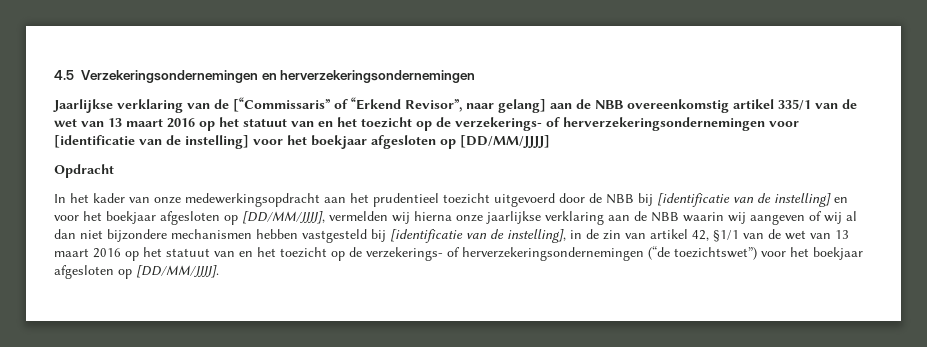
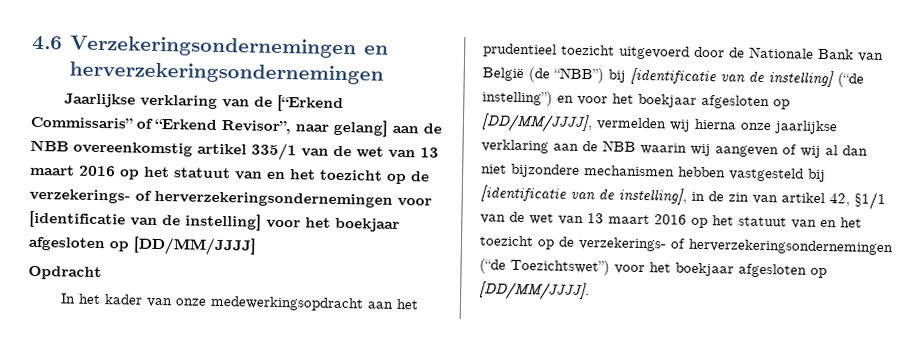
- 4.5 Verzekeringsondernemingen en herverzekeringsondernemingen
+ 4.6 Verzekeringsondernemingen en herverzekeringsondernemingen
- Jaarlijkse verklaring van de [“Commissaris” of “Erkend Revisor”, naar gelang] aan de NBB overeenkomstig artikel 335/1 van de wet van 13 maart 2016 op het statuut van en het toezicht op de verzekerings- of herverzekeringsondernemingen voor [identificatie van de instelling] voor het boekjaar afgesloten op [DD/MM/JJJJ]
+ Jaarlijkse verklaring van de [“Erkend Commissaris” of “Erkend Revisor”, naar gelang] aan de NBB overeenkomstig artikel 335/1 van de wet van 13 maart 2016 op het statuut van en het toezicht op de verzekerings- of herverzekeringsondernemingen voor [identificatie van de instelling] voor het boekjaar afgesloten op [DD/MM/JJJJ]
- In het kader van onze medewerkingsopdracht aan het prudentieel toezicht uitgevoerd door de NBB bij [identificatie van de instelling] en voor het boekjaar afgesloten op [DD/MM/JJJJ], vermelden wij hierna onze jaarlijkse verklaring aan de NBB waarin wij aangeven of wij al dan niet bijzondere mechanismen hebben vastgesteld bij [identificatie van de instelling], in de zin van artikel 42, §1/1 van de wet van 13 maart 2016 op het statuut van en het toezicht op de verzekerings- of herverzekeringsondernemingen (“de toezichtswet”) voor het boekjaar afgesloten op [DD/MM/JJJJ].
+ In het kader van onze medewerkingsopdracht aan het prudentieel toezicht uitgevoerd door de Nationale Bank van België (de “NBB”) bij [identificatie van de instelling] (“de instelling”) en voor het boekjaar afgesloten op [DD/MM/JJJJ], vermelden wij hierna onze jaarlijkse verklaring aan de NBB waarin wij aangeven of wij al dan niet bijzondere mechanismen hebben vastgesteld bij [identificatie van de instelling], in de zin van artikel 42, §1/1 van de wet van 13 maart 2016 op het statuut van en het toezicht op de verzekerings- of herverzekeringsondernemingen (“de Toezichtswet”) voor het boekjaar afgesloten op [DD/MM/JJJJ].

